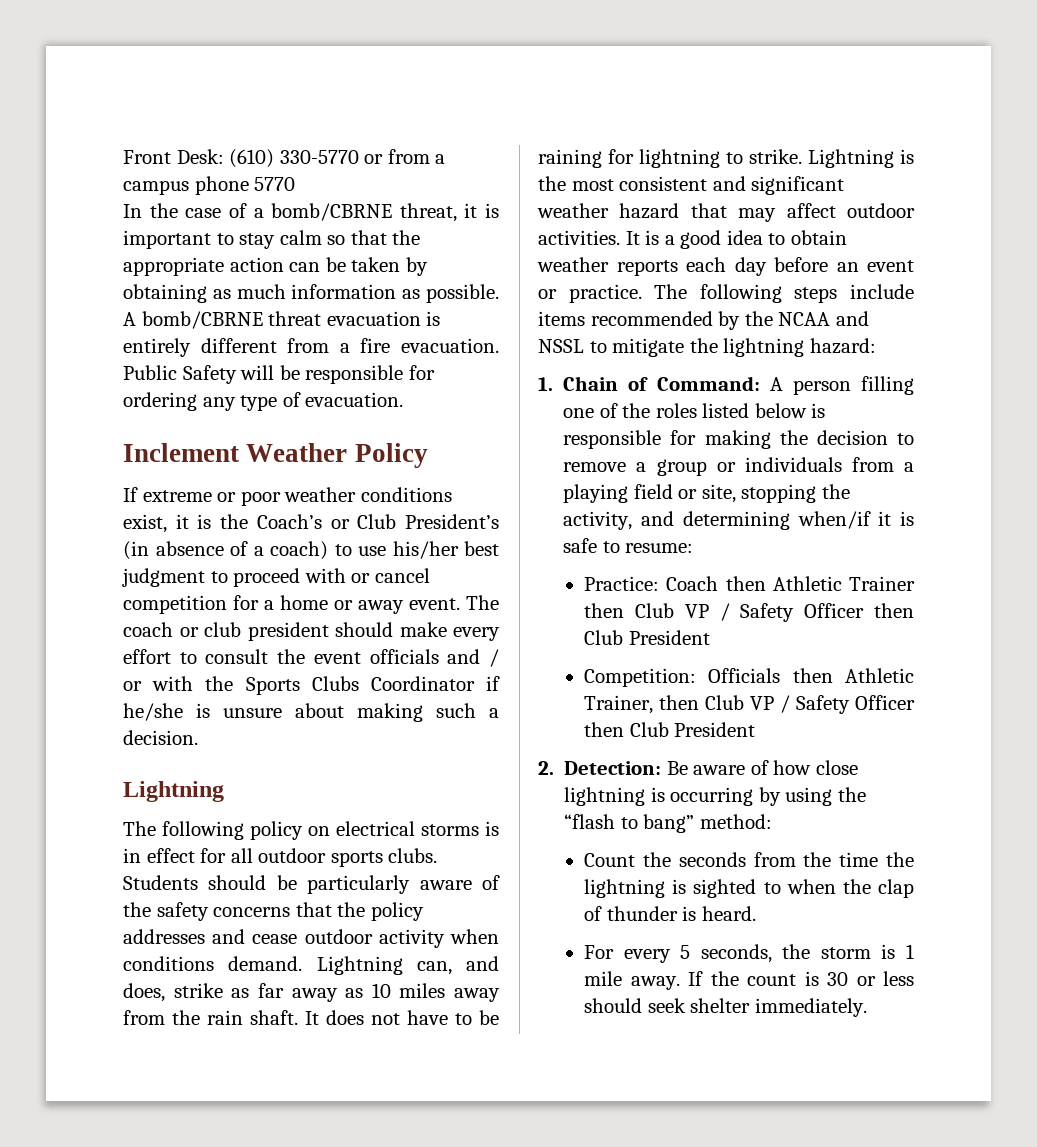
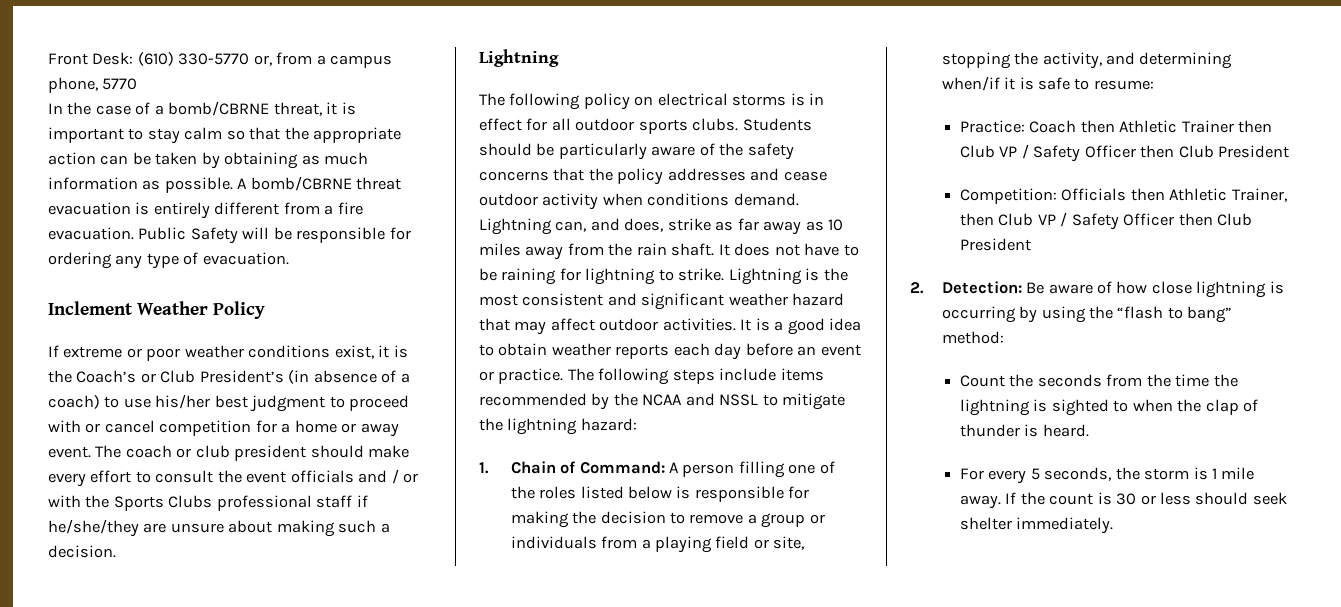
- Front Desk: (610) 330-5770 or from a campus phone 5770
+ Front Desk: (610) 330-5770 or, from a campus phone, 5770
- The coach or club president should make every effort to consult the event officials and / or with the Sports Clubs Coordinator if he/she is unsure about making such a decision.
+ The coach or club president should make every effort to consult the event officials and / or with the Sports Clubs professional staff if he/she/they are unsure about making such a decision.

